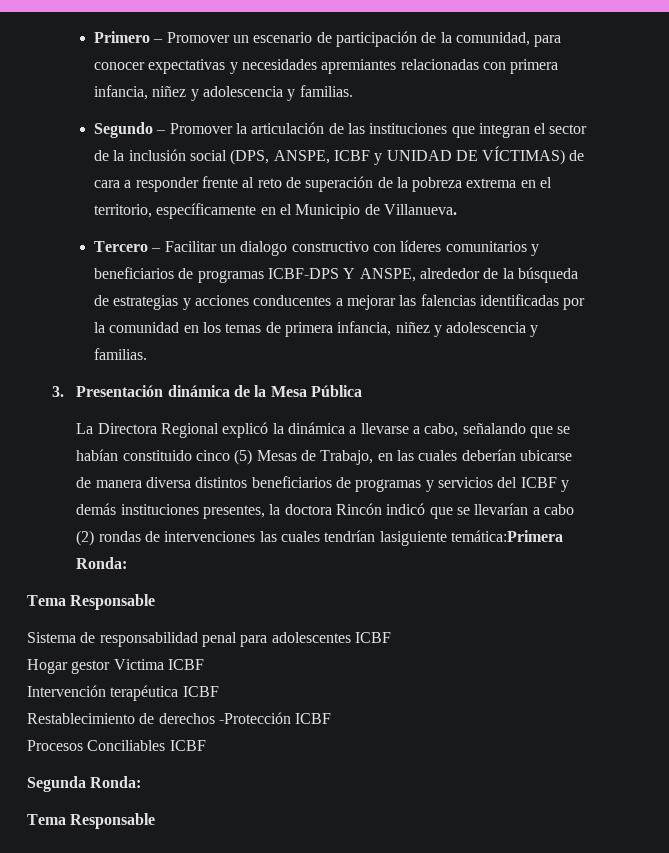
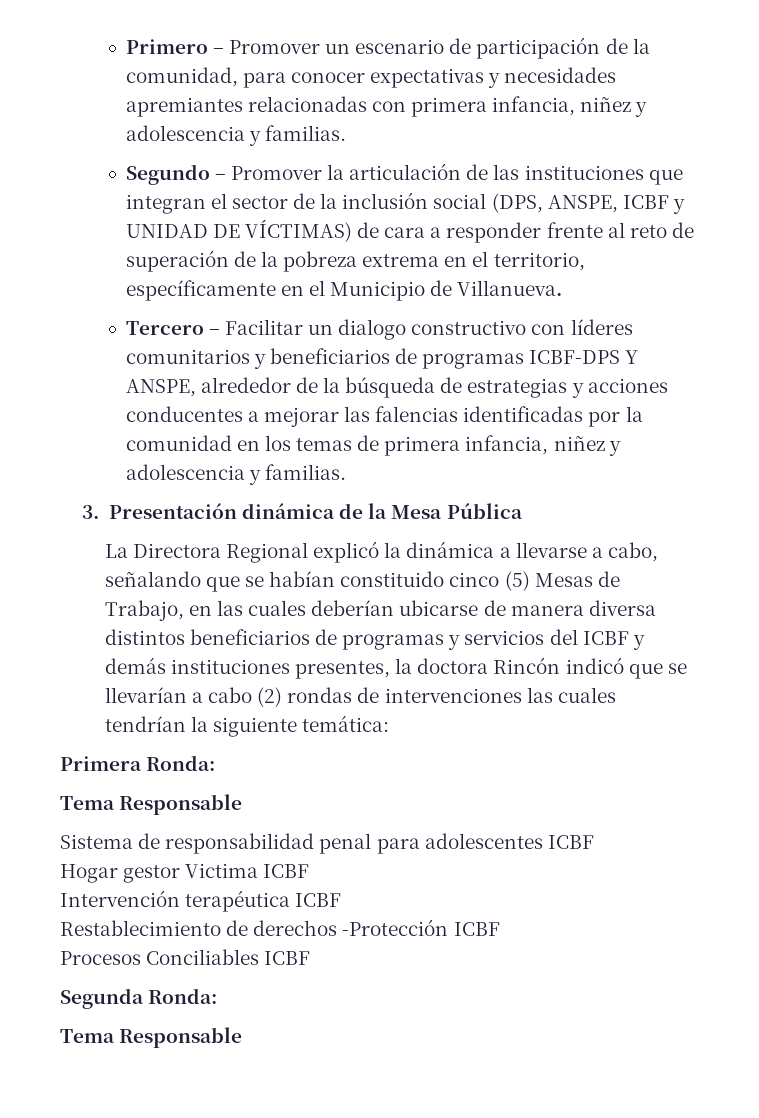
- La Directora Regional explicó la dinámica a llevarse a cabo, señalando que se habían constituido cinco (5) Mesas de Trabajo, en las cuales deberían ubicarse de manera diversa distintos beneficiarios de programas y servicios del ICBF y demás instituciones presentes, la doctora Rincón indicó que se llevarían a cabo (2) rondas de intervenciones las cuales tendrían lasiguiente temática:Primera Ronda:
+ La Directora Regional explicó la dinámica a llevarse a cabo, señalando que se habían constituido cinco (5) Mesas de Trabajo, en las cuales deberían ubicarse de manera diversa distintos beneficiarios de programas y servicios del ICBF y demás instituciones presentes, la doctora Rincón indicó que se llevarían a cabo (2) rondas de intervenciones las cuales tendrían la siguiente temática:
+ Primera Ronda:

